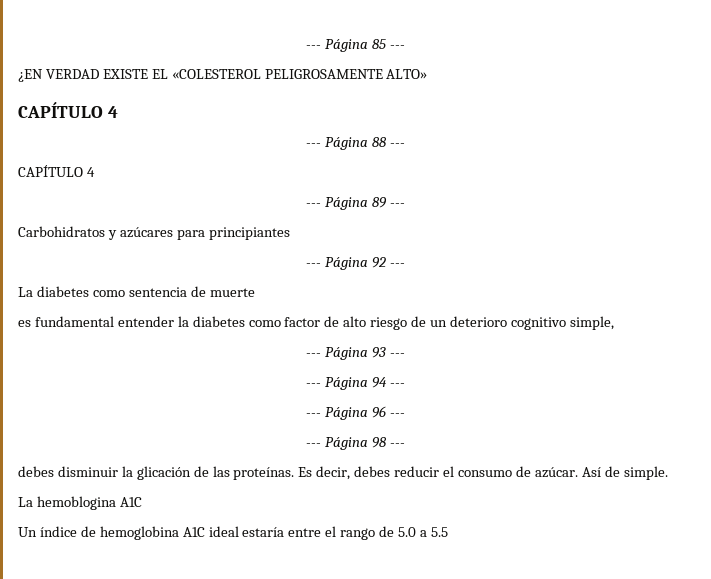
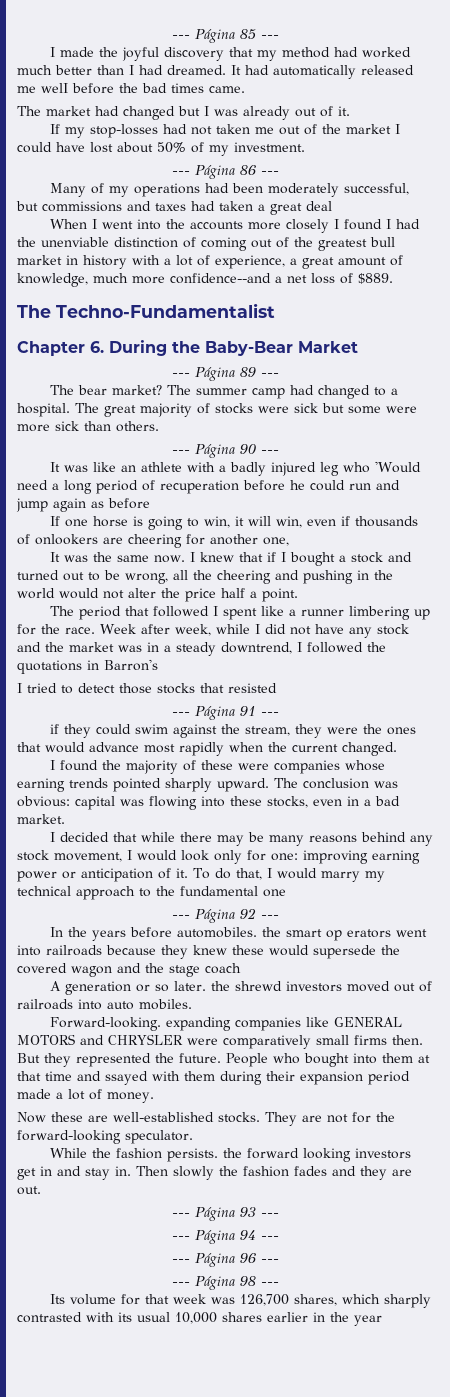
- ¿EN VERDAD EXISTE EL «COLESTEROL PELIGROSAMENTE ALTO»
- CAPÍTULO 4
- --- Página 88 ---
- CAPÍTULO 4
+ I made the joyful discovery that my method had worked much better than I had dreamed. It had automatically released me welI before the bad times came.
+ The market had changed but I was already out of it.
+ If my stop-losses had not taken me out of the market I could have lost about 50% of my investment.
+ --- Página 86 ---
+ Many of my operations had been moderately successful, but commissions and taxes had taken a great deal
+ When I went into the accounts more closely I found I had the unenviable distinction of coming out of the greatest bull market in history with a lot of experience, a great amount of knowledge, much more confidence--and a net loss of $889.
+ The Techno-Fundamentalist
+ Chapter 6. During the Baby-Bear Market
  --- Página 89 ---
- Carbohidratos y azúcares para principiantes
+ The bear market? The summer camp had changed to a hospital. The great majority of stocks were sick but some were more sick than others.
+ --- Página 90 ---
+ It was like an athlete with a badly injured leg who 'Would need a long period of recuperation before he could run and jump again as before
+ If one horse is going to win, it will win, even if thousands of onlookers are cheering for another one,
+ It was the same now. I knew that if I bought a stock and turned out to be wrong, all the cheering and pushing in the world would not alter the price half a point.
+ The period that followed I spent like a runner limbering up for the race. Week after week, while I did not have any stock and the market was in a steady downtrend, I followed the quotations in Barron's
+ I tried to detect those stocks that resisted
+ --- Página 91 ---
+ if they could swim against the stream, they were the ones that would advance most rapidly when the current changed.
+ I found the majority of these were companies whose earning trends pointed sharply upward. The conclusion was obvious: capital was flowing into these stocks, even in a bad market.
+ I decided that while there may be many reasons behind any stock movement, I would look only for one: improving earning power or anticipation of it. To do that, I would marry my technical approach to the fundamental one
  --- Página 92 ---
- La diabetes como sentencia de muerte
- es fundamental entender la diabetes como factor de alto riesgo de un deterioro cognitivo simple,
+ In the years before automobiles. the smart op erators went into railroads because they knew these would supersede the covered wagon and the stage coach
+ A generation or so later. the shrewd investors moved out of railroads into auto mobiles.
+ Forward-looking. expanding companies like GENERAL MOTORS and CHRYSLER were comparatively small firms then. But they represented the future. People who bought into them at that time and ssayed with them during their expansion period made a lot of money.
+ Now these are well-established stocks. They are not for the forward-looking speculator.
+ While the fashion persists. the forward looking investors get in and stay in. Then slowly the fashion fades and they are out.
- debes disminuir la glicación de las proteínas. Es decir, debes reducir el consumo de azúcar. Así de simple.
- La hemoblogina A1C
- Un índice de hemoglobina A1C ideal estaría entre el rango de 5.0 a 5.5
+ Its volume for that week was 126,700 shares, which sharply contrasted with its usual 10,000 shares earlier in the year

